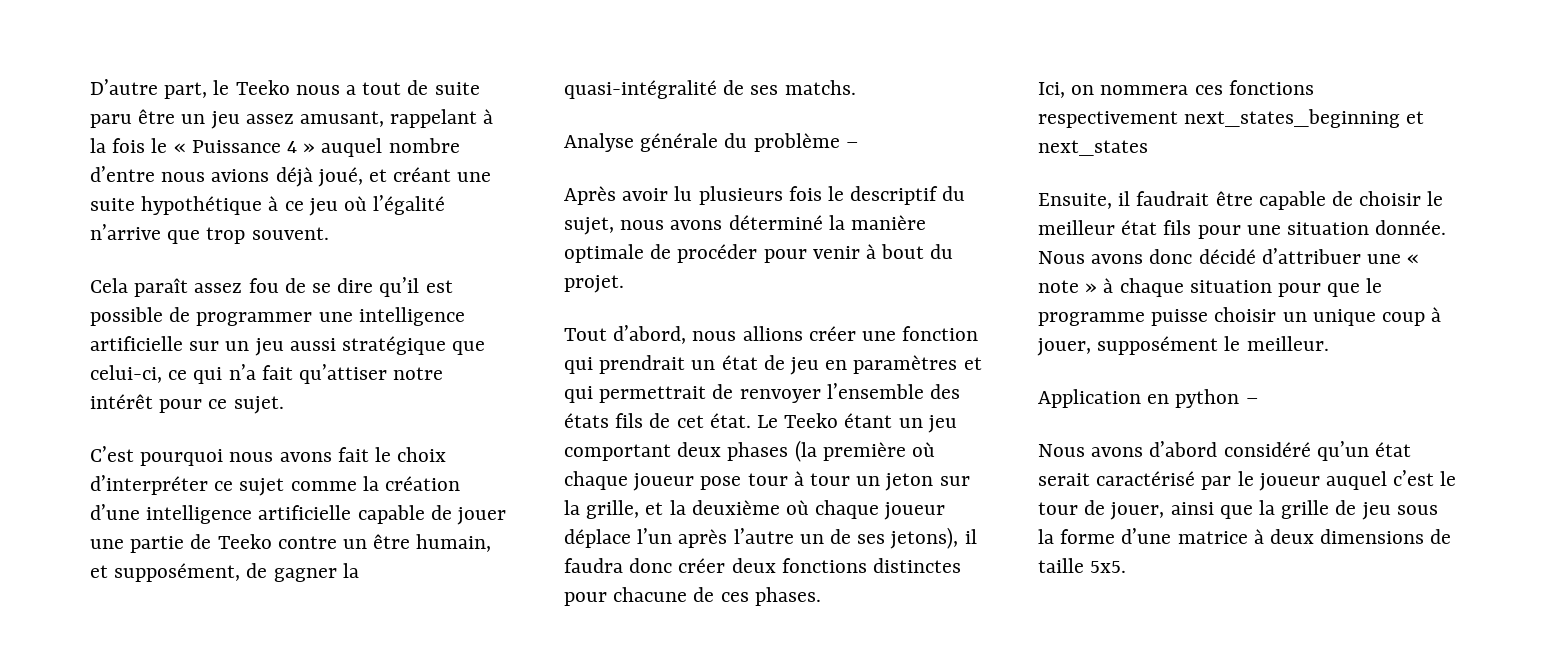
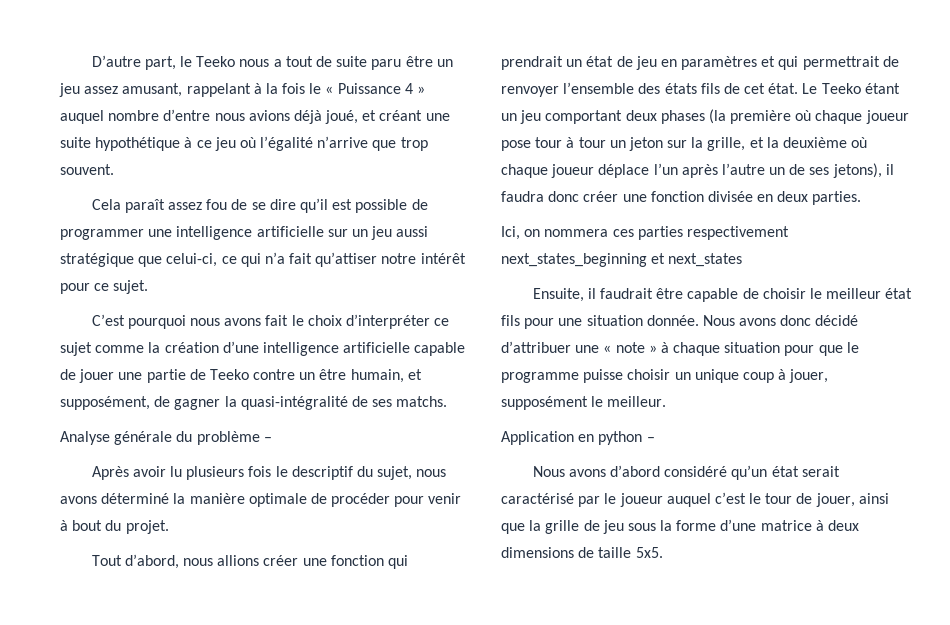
- Le Teeko étant un jeu comportant deux phases (la première où chaque joueur pose tour à tour un jeton sur la grille, et la deuxième où chaque joueur déplace l’un après l’autre un de ses jetons), il faudra donc créer deux fonctions distinctes pour chacune de ces phases.
+ Le Teeko étant un jeu comportant deux phases (la première où chaque joueur pose tour à tour un jeton sur la grille, et la deuxième où chaque joueur déplace l’un après l’autre un de ses jetons), il faudra donc créer une fonction divisée en deux parties.
- Ici, on nommera ces fonctions respectivement next_states_beginning et next_states
+ Ici, on nommera ces parties respectivement next_states_beginning et next_states

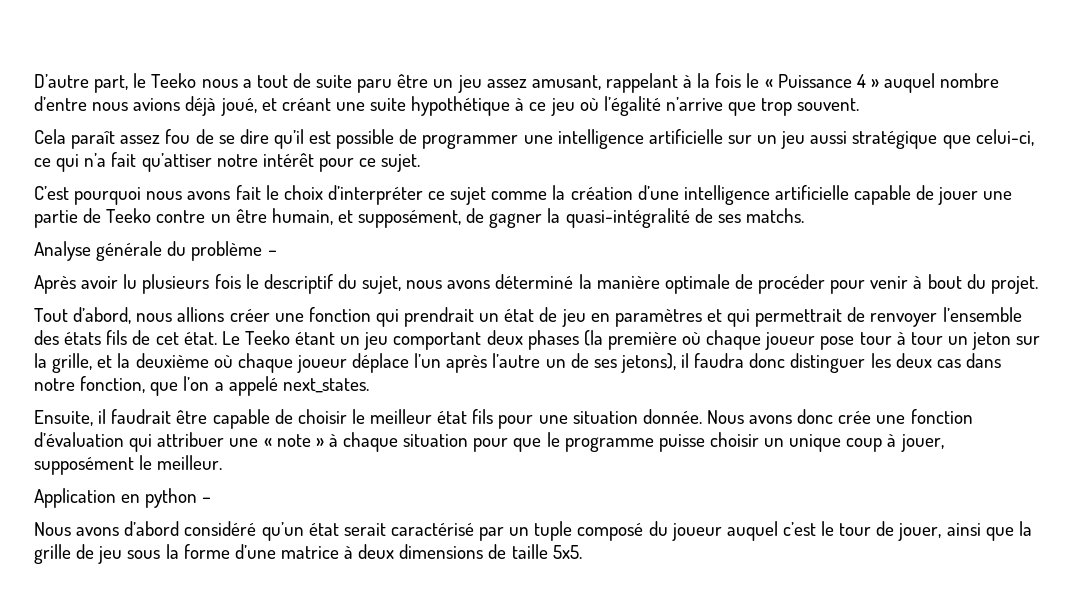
- Le Teeko étant un jeu comportant deux phases (la première où chaque joueur pose tour à tour un jeton sur la grille, et la deuxième où chaque joueur déplace l’un après l’autre un de ses jetons), il faudra donc créer une fonction divisée en deux parties.
- Ici, on nommera ces parties respectivement next_states_beginning et next_states
+ Le Teeko étant un jeu comportant deux phases (la première où chaque joueur pose tour à tour un jeton sur la grille, et la deuxième où chaque joueur déplace l’un après l’autre un de ses jetons), il faudra donc distinguer les deux cas dans notre fonction, que l’on a appelé next_states.
- Nous avons donc décidé d’attribuer une « note » à chaque situation pour que le programme puisse choisir un unique coup à jouer, supposément le meilleur.
+ Nous avons donc crée une fonction d’évaluation qui attribuer une « note » à chaque situation pour que le programme puisse choisir un unique coup à jouer, supposément le meilleur.
- Nous avons d’abord considéré qu’un état serait caractérisé par le joueur auquel c’est le tour de jouer, ainsi que la grille de jeu sous la forme d’une matrice à deux dimensions de taille 5x5.
+ Nous avons d’abord considéré qu’un état serait caractérisé par un tuple composé du joueur auquel c’est le tour de jouer, ainsi que la grille de jeu sous la forme d’une matrice à deux dimensions de taille 5x5.

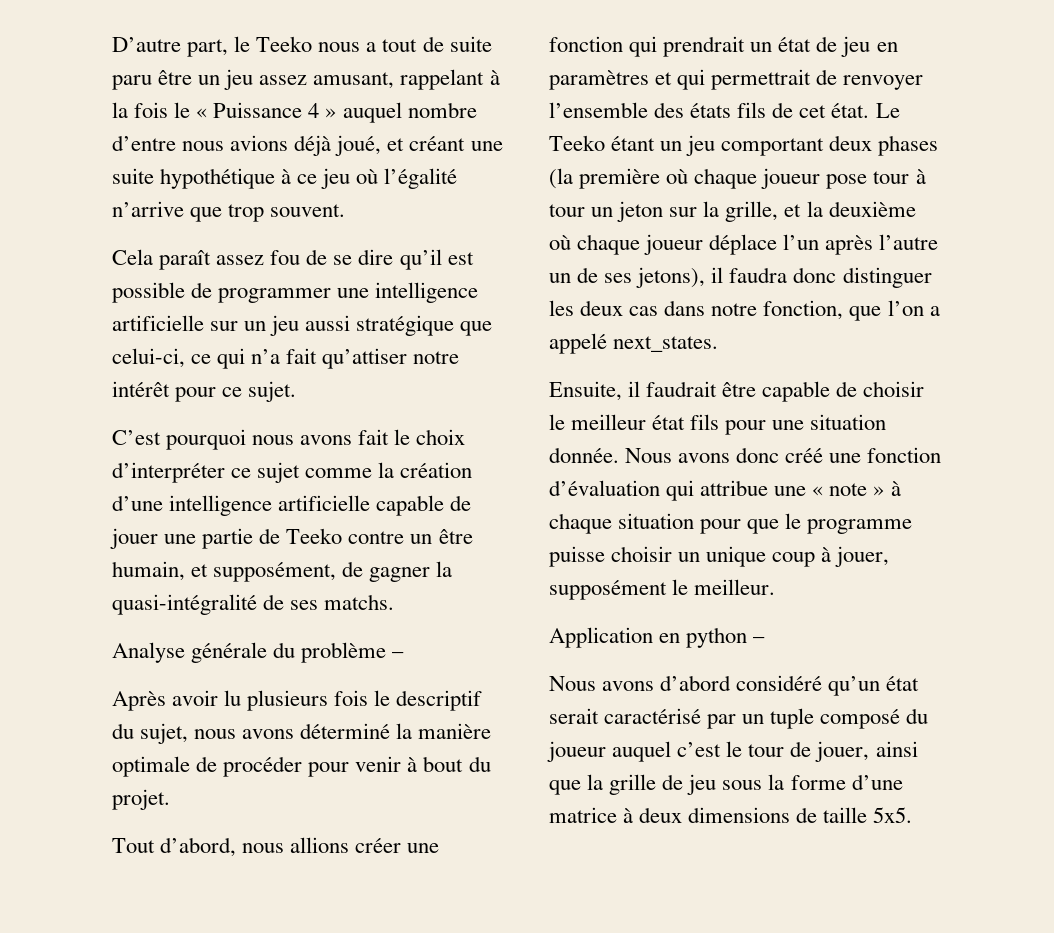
- Nous avons donc crée une fonction d’évaluation qui attribuer une « note » à chaque situation pour que le programme puisse choisir un unique coup à jouer, supposément le meilleur.
+ Nous avons donc créé une fonction d’évaluation qui attribue une « note » à chaque situation pour que le programme puisse choisir un unique coup à jouer, supposément le meilleur.

